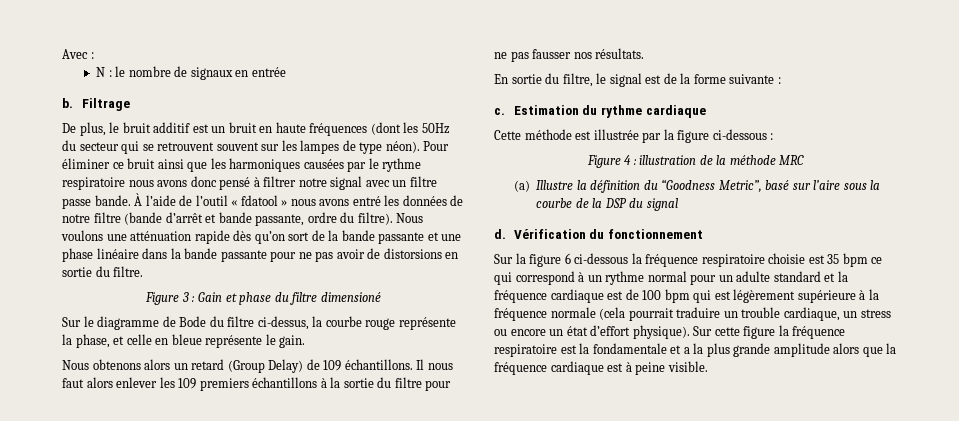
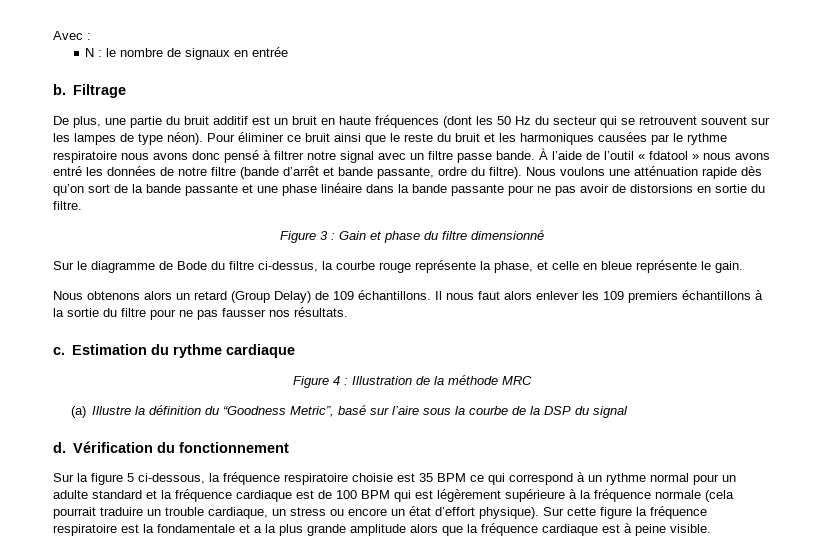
- De plus, le bruit additif est un bruit en haute fréquences (dont les 50Hz du secteur qui se retrouvent souvent sur les lampes de type néon).
+ De plus, une partie du bruit additif est un bruit en haute fréquences (dont les 50 Hz du secteur qui se retrouvent souvent sur les lampes de type néon).
- Pour éliminer ce bruit ainsi que les harmoniques causées par le rythme respiratoire nous avons donc pensé à filtrer notre signal avec un filtre passe bande.
+ Pour éliminer ce bruit ainsi que le reste du bruit et les harmoniques causées par le rythme respiratoire nous avons donc pensé à filtrer notre signal avec un filtre passe bande.
- Figure 3 : Gain et phase du filtre dimensioné
+ Figure 3 : Gain et phase du filtre dimensionné
- En sortie du filtre, le signal est de la forme suivante :
- Cette méthode est illustrée par la figure ci-dessous :
- Figure 4 : illustration de la méthode MRC
+ Figure 4 : Illustration de la méthode MRC
- Sur la figure 6 ci-dessous la fréquence respiratoire choisie est 35 bpm ce qui correspond à un rythme normal pour un adulte standard et la fréquence cardiaque est de 100 bpm qui est légèrement supérieure à la fréquence normale (cela pourrait traduire un trouble cardiaque, un stress ou encore un état d’effort physique).
+ Sur la figure 5 ci-dessous, la fréquence respiratoire choisie est 35 BPM ce qui correspond à un rythme normal pour un adulte standard et la fréquence cardiaque est de 100 BPM qui est légèrement supérieure à la fréquence normale (cela pourrait traduire un trouble cardiaque, un stress ou encore un état d’effort physique).

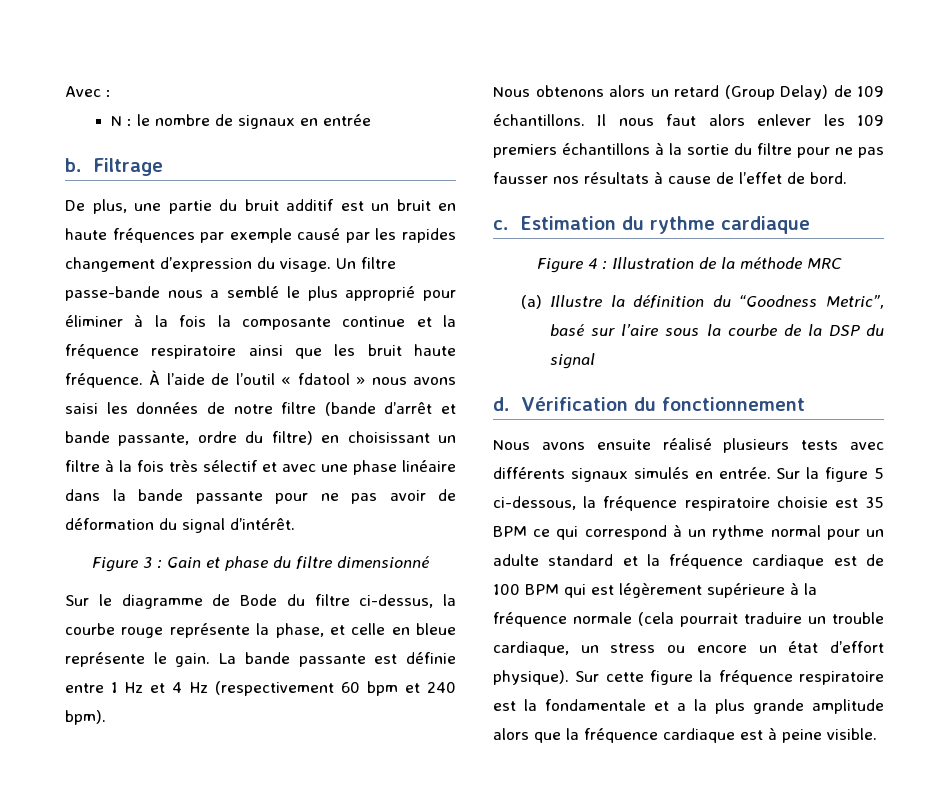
- De plus, une partie du bruit additif est un bruit en haute fréquences (dont les 50 Hz du secteur qui se retrouvent souvent sur les lampes de type néon). Pour éliminer ce bruit ainsi que le reste du bruit et les harmoniques causées par le rythme respiratoire nous avons donc pensé à filtrer notre signal avec un filtre passe bande.
+ De plus, une partie du bruit additif est un bruit en haute fréquences par exemple causé par les rapides changement d’expression du visage. Un filtre passe-bande nous a semblé le plus approprié pour éliminer à la fois la composante continue et la fréquence respiratoire ainsi que les bruit haute fréquence.
- À l’aide de l’outil « fdatool » nous avons entré les données de notre filtre (bande d’arrêt et bande passante, ordre du filtre). Nous voulons une atténuation rapide dès qu’on sort de la bande passante et une phase linéaire dans la bande passante pour ne pas avoir de distorsions en sortie du filtre.
+ À l’aide de l’outil « fdatool » nous avons saisi les données de notre filtre (bande d’arrêt et bande passante, ordre du filtre) en choisissant un filtre à la fois très sélectif et avec une phase linéaire dans la bande passante pour ne pas avoir de déformation du signal d’intérêt.
+ La bande passante est définie entre 1 Hz et 4 Hz (respectivement 60 bpm et 240 bpm).
- Il nous faut alors enlever les 109 premiers échantillons à la sortie du filtre pour ne pas fausser nos résultats.
+ Il nous faut alors enlever les 109 premiers échantillons à la sortie du filtre pour ne pas fausser nos résultats à cause de l’effet de bord.
+ Nous avons ensuite réalisé plusieurs tests avec différents signaux simulés en entrée.

